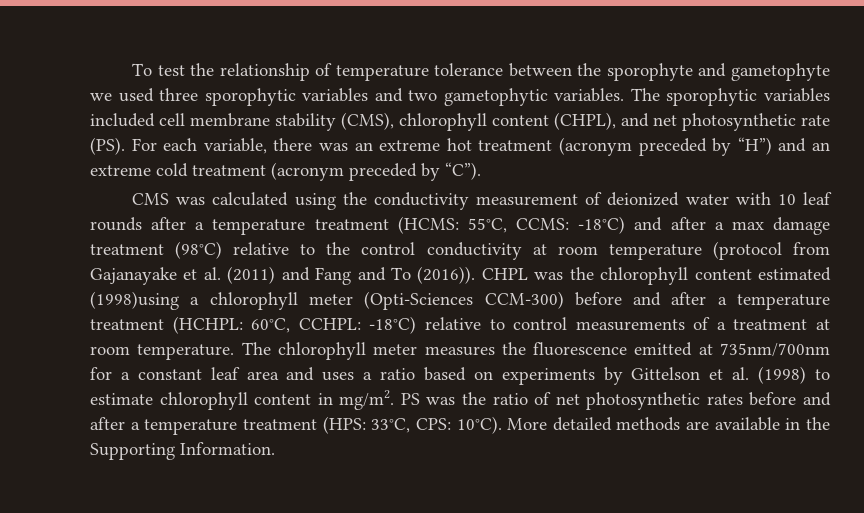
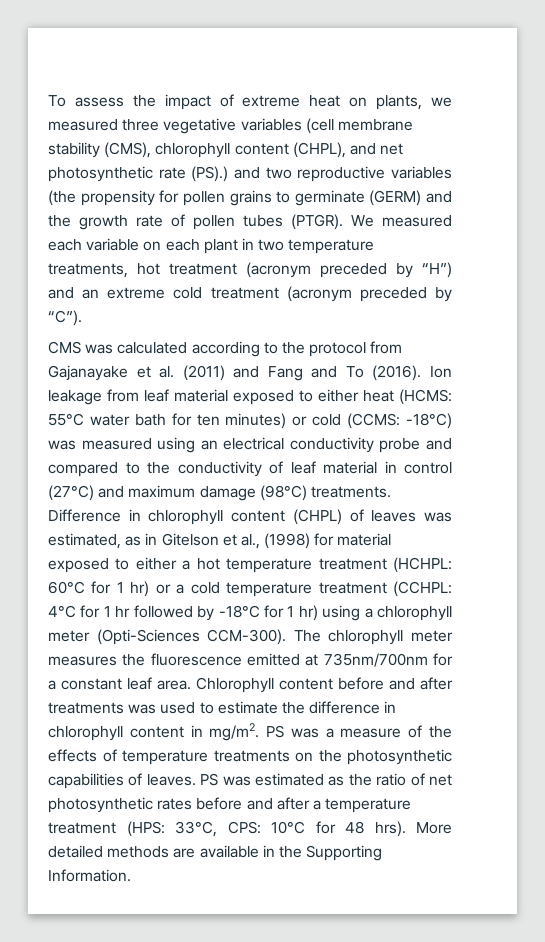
- To test the relationship of temperature tolerance between the sporophyte and gametophyte we used three sporophytic variables and two gametophytic variables. The sporophytic variables included cell membrane stability (CMS), chlorophyll content (CHPL), and net photosynthetic rate (PS). For each variable, there was an extreme hot treatment (acronym preceded by “H”) and an extreme cold treatment (acronym preceded by “C”).
+ To assess the impact of extreme heat on plants, we measured three vegetative variables (cell membrane stability (CMS), chlorophyll content (CHPL), and net photosynthetic rate (PS).) and two reproductive variables (the propensity for pollen grains to germinate (GERM) and the growth rate of pollen tubes (PTGR). We measured each variable on each plant in two temperature treatments, hot treatment (acronym preceded by “H”) and an extreme cold treatment (acronym preceded by “C”).
- CMS was calculated using the conductivity measurement of deionized water with 10 leaf rounds after a temperature treatment (HCMS: 55°C, CCMS: -18°C) and after a max damage treatment (98°C) relative to the control conductivity at room temperature (protocol from Gajanayake et al. (2011) and Fang and To (2016)). CHPL was the chlorophyll content estimated (1998)using a chlorophyll meter (Opti-Sciences CCM-300) before and after a temperature treatment (HCHPL: 60°C, CCHPL: -18°C) relative to control measurements of a treatment at room temperature.
+ CMS was calculated according to the protocol from Gajanayake et al. (2011) and Fang and To (2016). Ion leakage from leaf material exposed to either heat (HCMS: 55°C water bath for ten minutes) or cold (CCMS: -18°C) was measured using an electrical conductivity probe and compared to the conductivity of leaf material in control (27°C) and maximum damage (98°C) treatments. Difference in chlorophyll content (CHPL) of leaves was estimated, as in Gitelson et al., (1998) for material exposed to either a hot temperature treatment (HCHPL: 60°C for 1 hr) or a cold temperature treatment (CCHPL: 4°C for 1 hr followed by -18°C for 1 hr) using a chlorophyll meter (Opti-Sciences CCM-300).
- The chlorophyll meter measures the fluorescence emitted at 735nm/700nm for a constant leaf area and uses a ratio based on experiments by Gittelson et al. (1998) to estimate chlorophyll content in mg/m2.
+ The chlorophyll meter measures the fluorescence emitted at 735nm/700nm for a constant leaf area. Chlorophyll content before and after treatments was used to estimate the difference in chlorophyll content in mg/m2.
- PS was the ratio of net photosynthetic rates before and after a temperature treatment (HPS: 33°C, CPS: 10°C).
+ PS was a measure of the effects of temperature treatments on the photosynthetic capabilities of leaves. PS was estimated as the ratio of net photosynthetic rates before and after a temperature treatment (HPS: 33°C, CPS: 10°C for 48 hrs).

